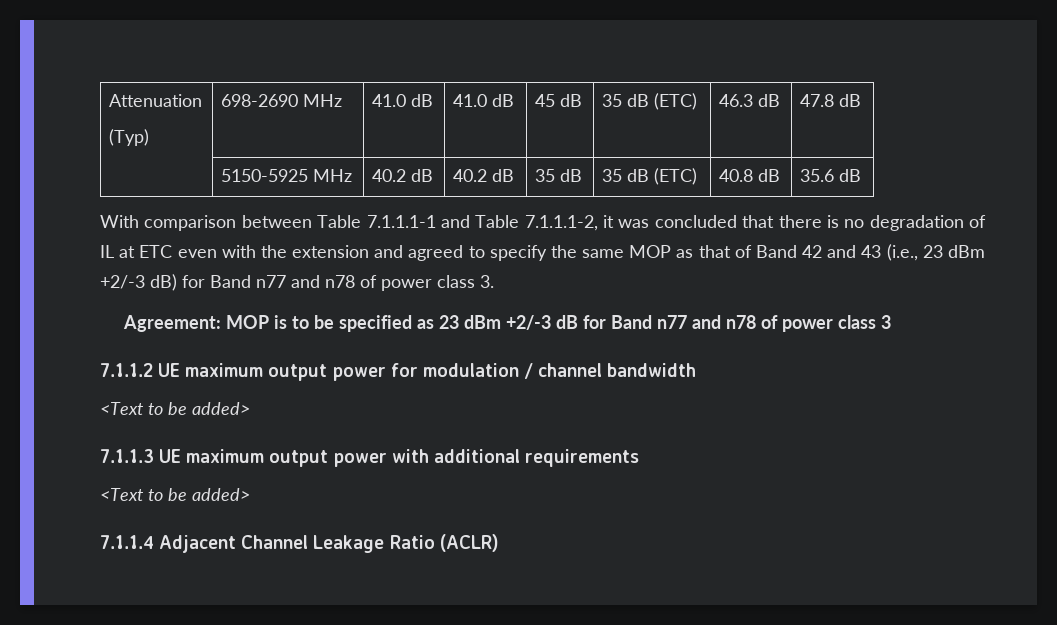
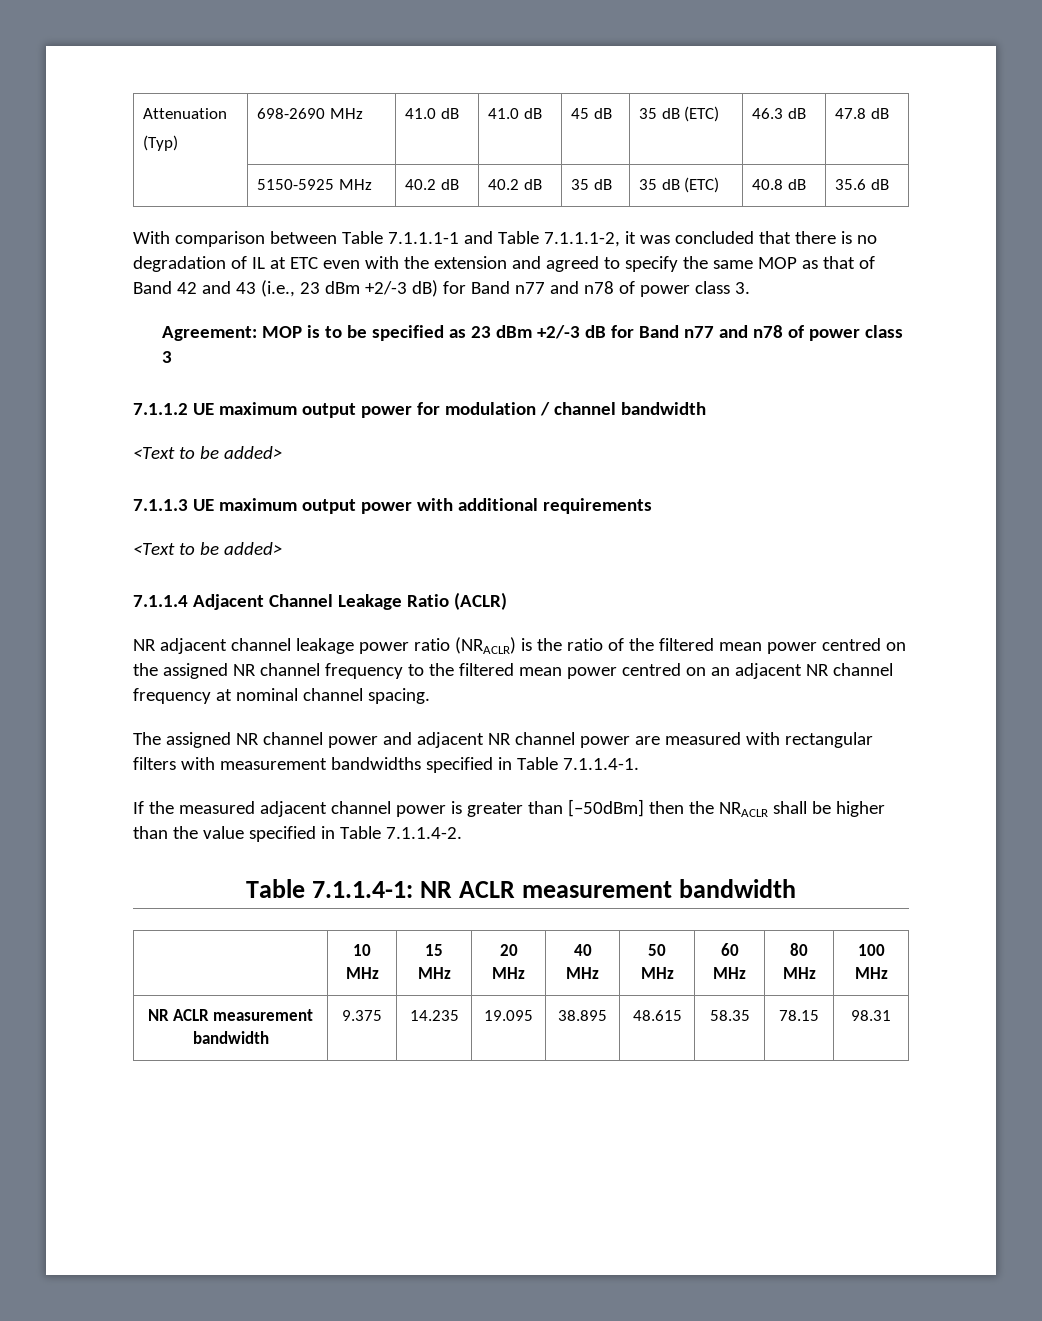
+ NR adjacent channel leakage power ratio (NRACLR) is the ratio of the filtered mean power centred on the assigned NR channel frequency to the filtered mean power centred on an adjacent NR channel frequency at nominal channel spacing.
+ The assigned NR channel power and adjacent NR channel power are measured with rectangular filters with measurement bandwidths specified in Table 7.1.1.4-1.
+ If the measured adjacent channel power is greater than [–50dBm] then the NRACLR shall be higher than the value specified in Table 7.1.1.4-2.
+ Table 7.1.1.4-1: NR ACLR measurement bandwidth
+ | 10 MHz | 15 MHz | 20 MHz | 40 MHz | 50 MHz | 60 MHz | 80 MHz | 100 MHz
+ NR ACLR measurement bandwidth | 9.375 | 14.235 | 19.095 | 38.895 | 48.615 | 58.35 | 78.15 | 98.31

